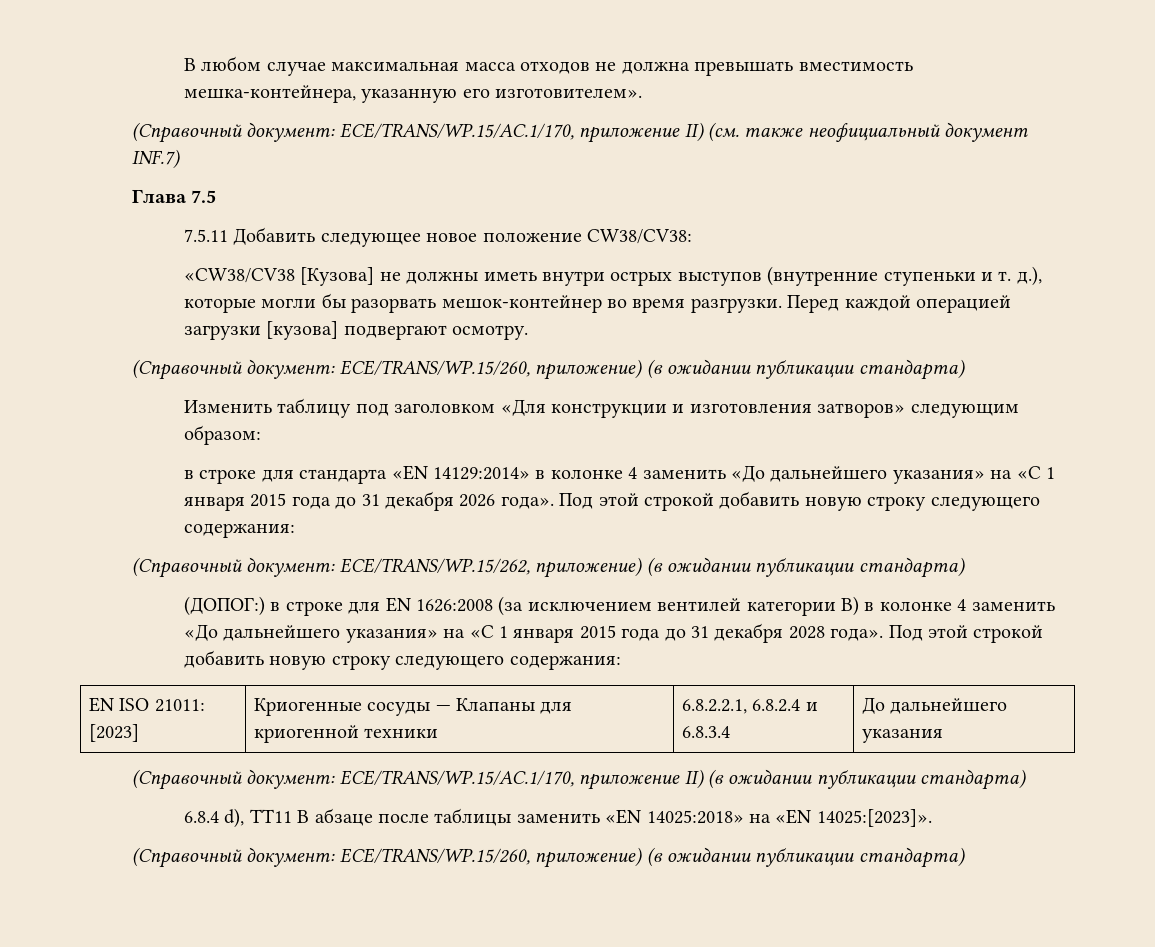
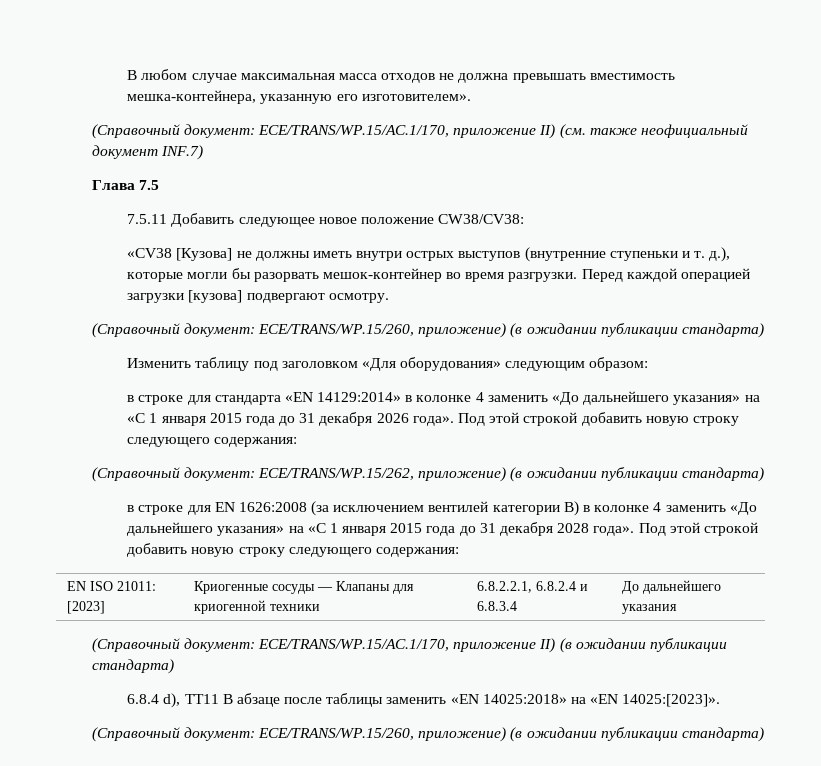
- «CW38/CV38 [Кузова] не должны иметь внутри острых выступов (внутренние ступеньки и т. д.), которые могли бы разорвать мешок-контейнер во время разгрузки.
+ «CV38 [Кузова] не должны иметь внутри острых выступов (внутренние ступеньки и т. д.), которые могли бы разорвать мешок-контейнер во время разгрузки.
- Изменить таблицу под заголовком «Для конструкции и изготовления затворов» следующим образом:
+ Изменить таблицу под заголовком «Для оборудования» следующим образом:
- (ДОПОГ:) в строке для EN 1626:2008 (за исключением вентилей категории B) в колонке 4 заменить «До дальнейшего указания» на «С 1 января 2015 года до 31 декабря 2028 года».
+ в строке для EN 1626:2008 (за исключением вентилей категории B) в колонке 4 заменить «До дальнейшего указания» на «С 1 января 2015 года до 31 декабря 2028 года».

